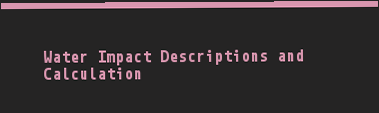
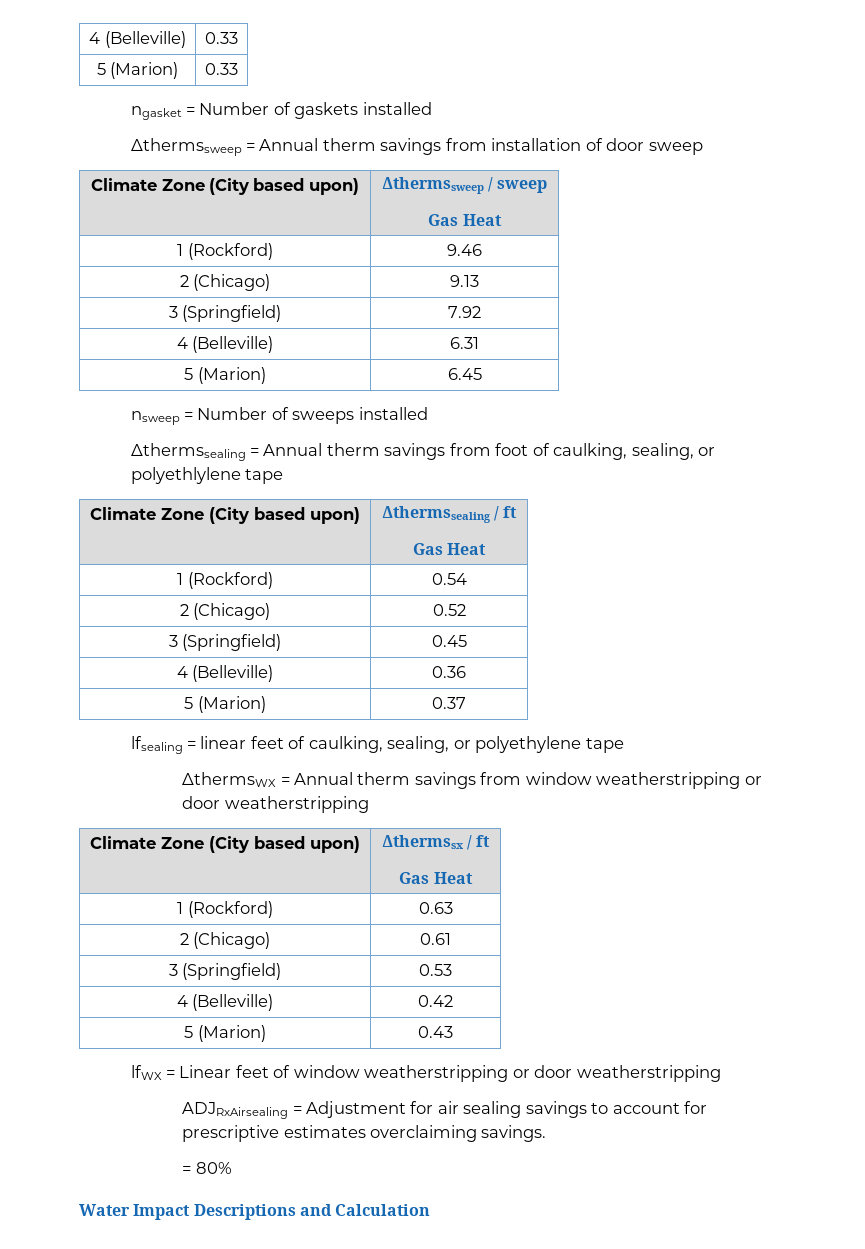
+ 4 (Belleville) | 0.33
+ 5 (Marion) | 0.33
+ ngasket = Number of gaskets installed
+ Δthermssweep = Annual therm savings from installation of door sweep
+ Climate Zone (City based upon) | Δthermssweep / sweep
+ Gas Heat
+ 1 (Rockford) | 9.46
+ 2 (Chicago) | 9.13
+ 3 (Springfield) | 7.92
+ 4 (Belleville) | 6.31
+ 5 (Marion) | 6.45
+ nsweep = Number of sweeps installed
+ Δthermssealing = Annual therm savings from foot of caulking, sealing, or polyethlylene tape
+ Climate Zone (City based upon) | Δthermssealing / ft
+ Gas Heat
+ 1 (Rockford) | 0.54
+ 2 (Chicago) | 0.52
+ 3 (Springfield) | 0.45
+ 4 (Belleville) | 0.36
+ 5 (Marion) | 0.37
+ lfsealing = linear feet of caulking, sealing, or polyethylene tape
+ ΔthermsWX = Annual therm savings from window weatherstripping or door weatherstripping
+ Climate Zone (City based upon) | Δthermssx / ft
+ Gas Heat
+ 1 (Rockford) | 0.63
+ 2 (Chicago) | 0.61
+ 3 (Springfield) | 0.53
+ 4 (Belleville) | 0.42
+ 5 (Marion) | 0.43
+ lfWX = Linear feet of window weatherstripping or door weatherstripping
+ ADJRxAirsealing = Adjustment for air sealing savings to account for prescriptive estimates overclaiming savings.
+ = 80%

